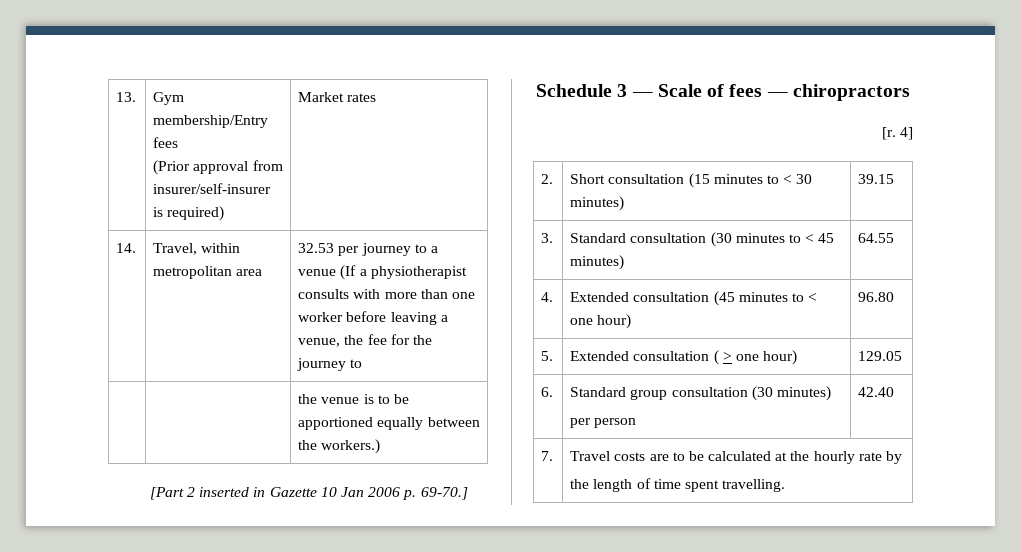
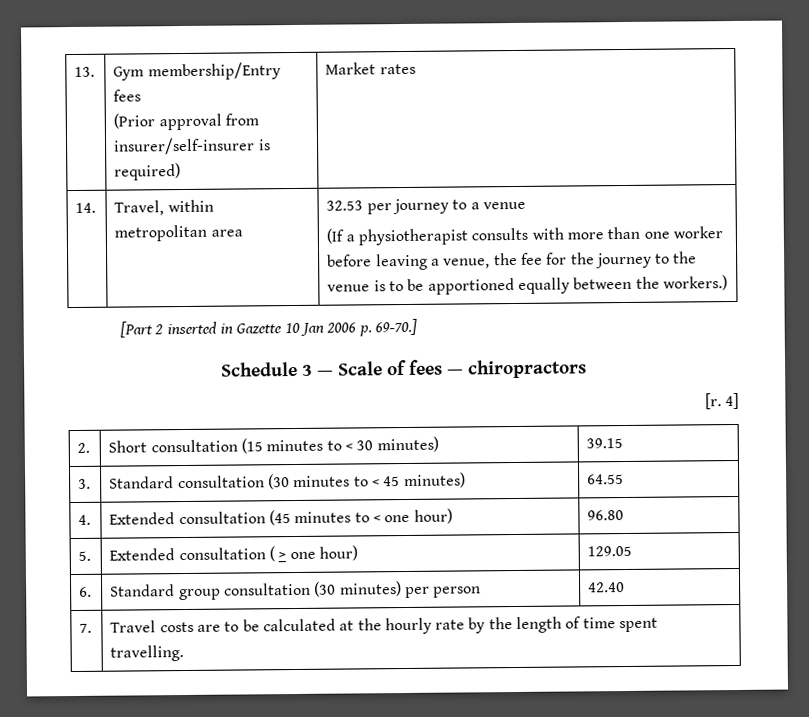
- 14. | Travel, within metropolitan area | 32.53 per journey to a venue (If a physiotherapist consults with more than one worker before leaving a venue, the fee for the journey to
- | | the venue is to be apportioned equally between the workers.)
+ 14. | Travel, within metropolitan area | 32.53 per journey to a venue
+ (If a physiotherapist consults with more than one worker before leaving a venue, the fee for the journey to the venue is to be apportioned equally between the workers.)
- 6. | Standard group consultation (30 minutes)
- per person | 42.40
+ 6. | Standard group consultation (30 minutes) per person | 42.40
- 7. | Travel costs are to be calculated at the hourly rate by
- the length of time spent travelling.
+ 7. | Travel costs are to be calculated at the hourly rate by the length of time spent travelling.

